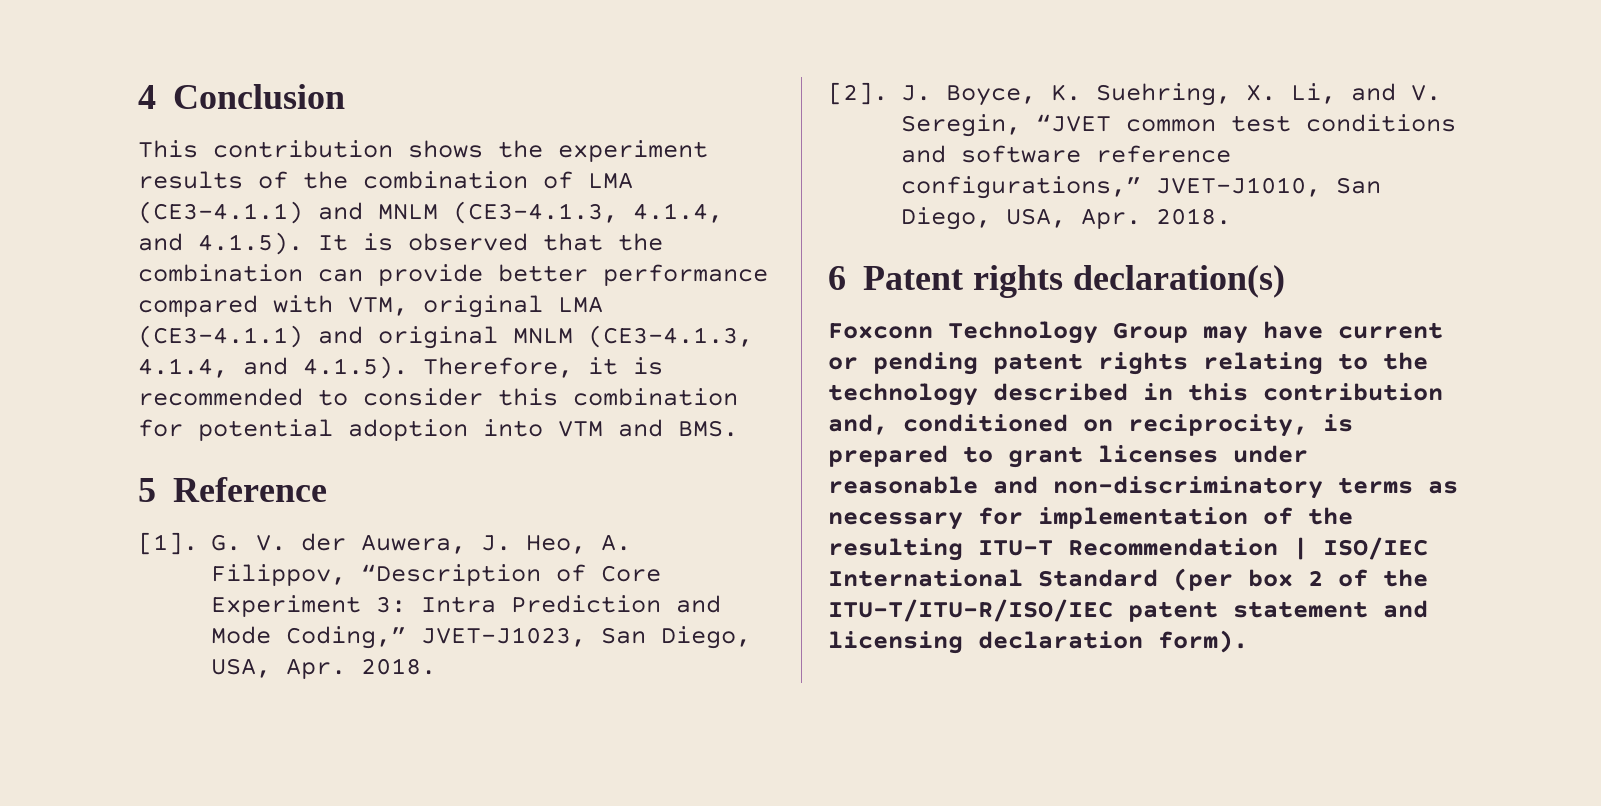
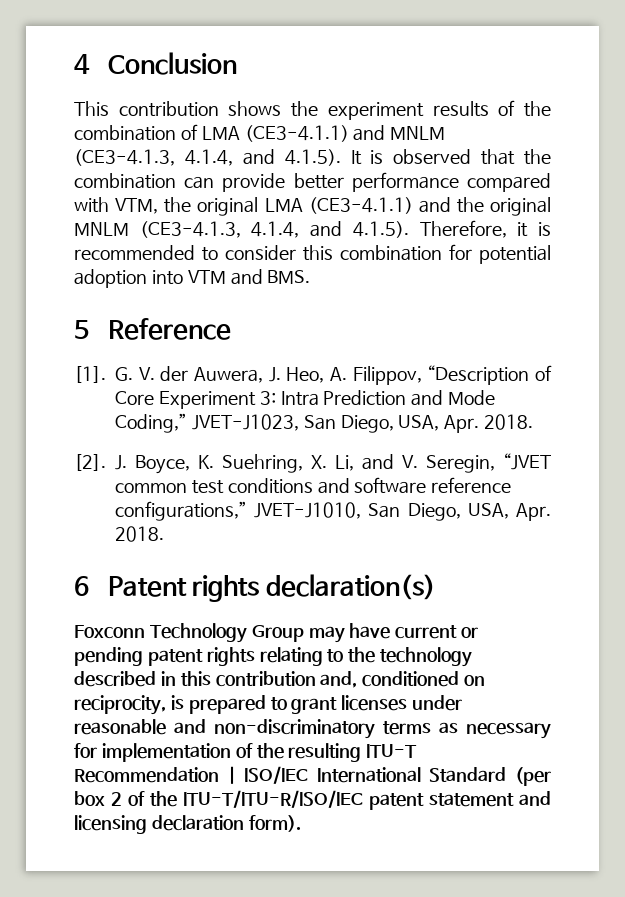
- This contribution shows the experiment results of the combination of LMA (CE3-4.1.1) and MNLM (CE3-4.1.3, 4.1.4, and 4.1.5). It is observed that the combination can provide better performance compared with VTM, original LMA (CE3-4.1.1) and original MNLM (CE3-4.1.3, 4.1.4, and 4.1.5). Therefore, it is recommended to consider this combination for potential adoption into VTM and BMS.
+ This contribution shows the experiment results of the combination of LMA (CE3-4.1.1) and MNLM (CE3-4.1.3, 4.1.4, and 4.1.5). It is observed that the combination can provide better performance compared with VTM, the original LMA (CE3-4.1.1) and the original MNLM (CE3-4.1.3, 4.1.4, and 4.1.5). Therefore, it is recommended to consider this combination for potential adoption into VTM and BMS.

